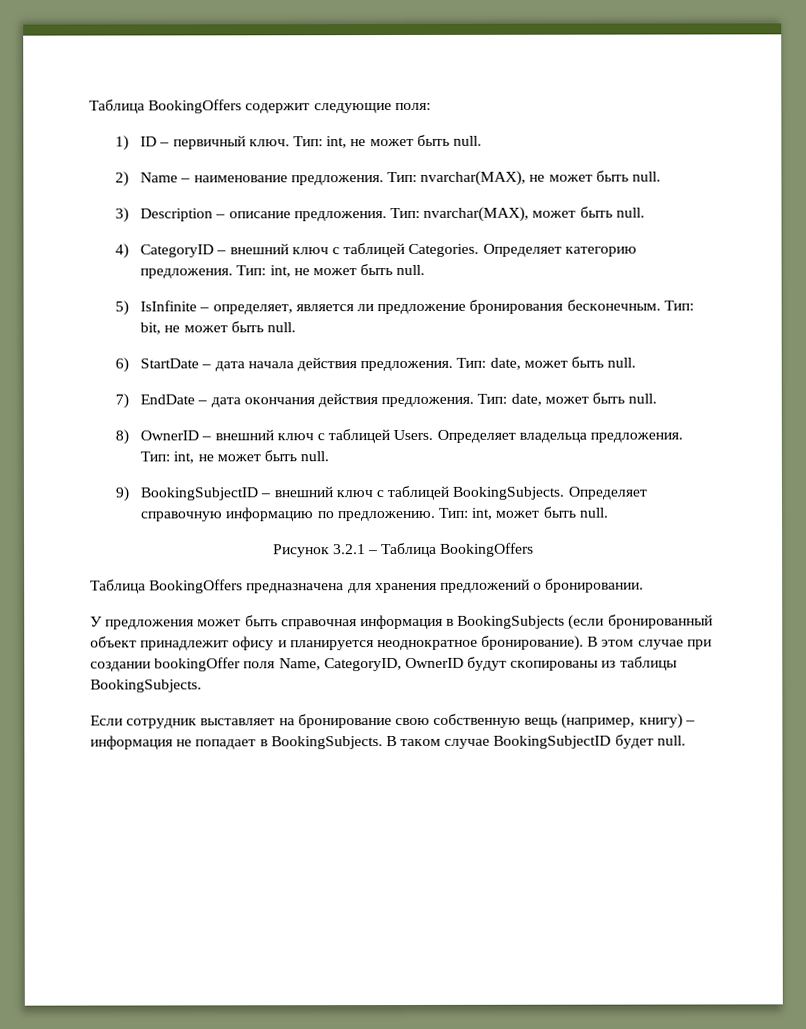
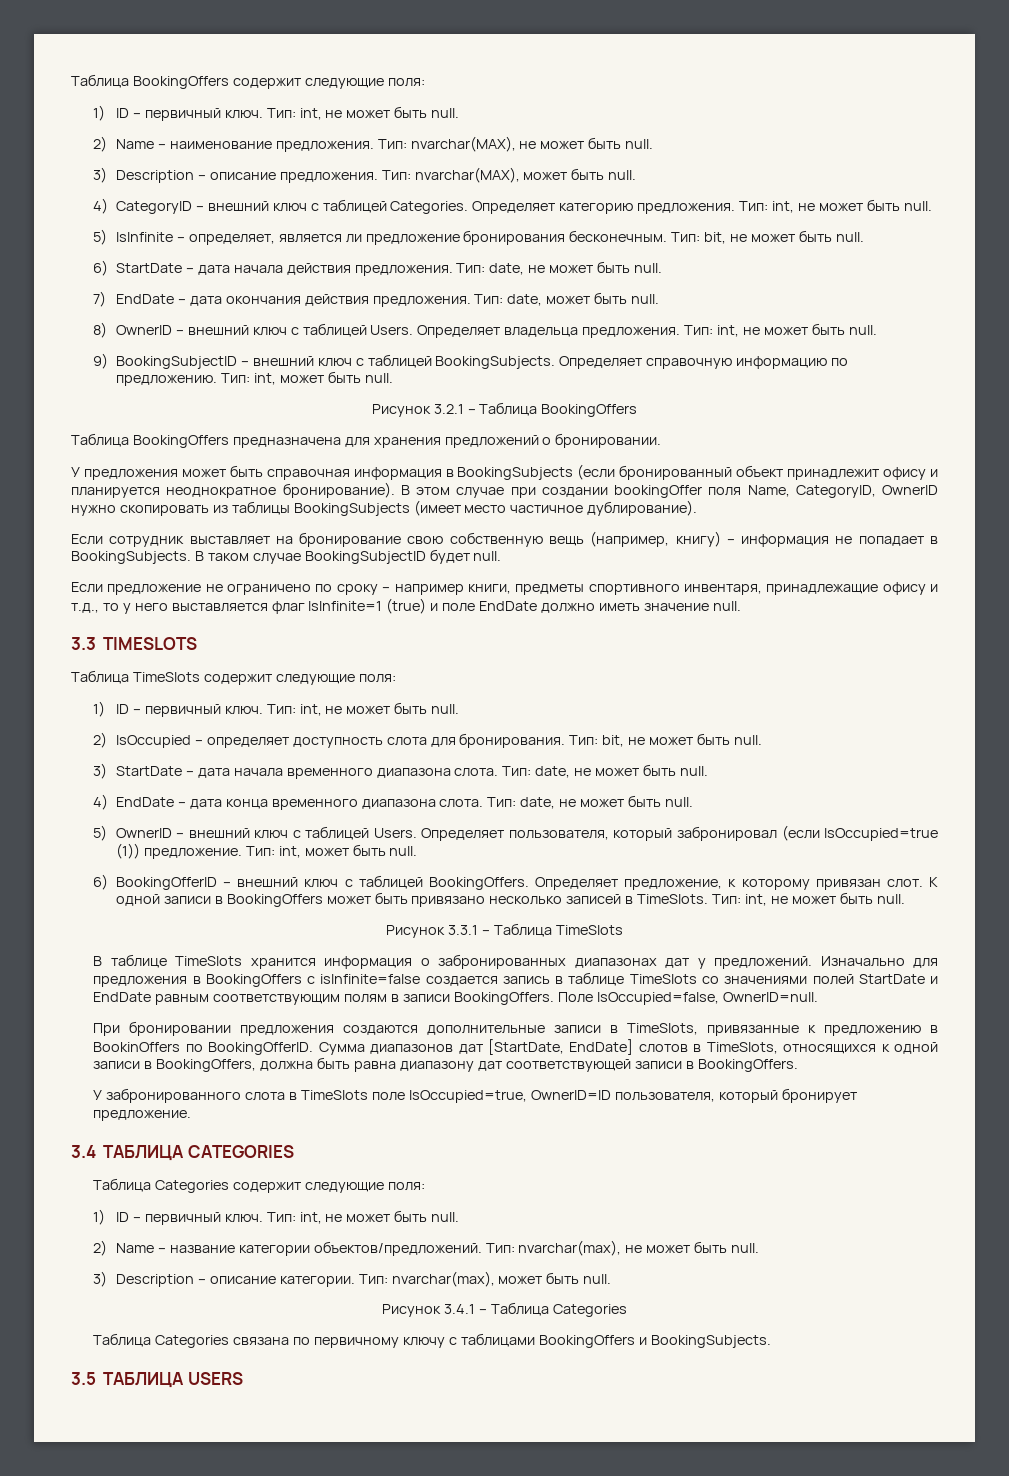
- 6) StartDate – дата начала действия предложения. Тип: date, может быть null.
+ 6) StartDate – дата начала действия предложения. Тип: date, не может быть null.
- В этом случае при создании bookingOffer поля Name, CategoryID, OwnerID будут скопированы из таблицы BookingSubjects.
+ В этом случае при создании bookingOffer поля Name, CategoryID, OwnerID нужно скопировать из таблицы BookingSubjects (имеет место частичное дублирование).
+ Если предложение не ограничено по сроку – например книги, предметы спортивного инвентаря, принадлежащие офису и т.д., то у него выставляется флаг IsInfinite=1 (true) и поле EndDate должно иметь значение null.
+ 3.3 TIMESLOTS
+ Таблица TimeSlots содержит следующие поля:
+ 1) ID – первичный ключ. Тип: int, не может быть null.
+ 2) IsOccupied – определяет доступность слота для бронирования. Тип: bit, не может быть null.
+ 3) StartDate – дата начала временного диапазона слота. Тип: date, не может быть null.
+ 4) EndDate – дата конца временного диапазона слота. Тип: date, не может быть null.
+ 5) OwnerID – внешний ключ с таблицей Users. Определяет пользователя, который забронировал (если IsOccupied=true (1)) предложение. Тип: int, может быть null.
+ 6) BookingOfferID – внешний ключ с таблицей BookingOffers. Определяет предложение, к которому привязан слот. К одной записи в BookingOffers может быть привязано несколько записей в TimeSlots. Тип: int, не может быть null.
+ Рисунок 3.3.1 – Таблица TimeSlots
+ В таблице TimeSlots хранится информация о забронированных диапазонах дат у предложений. Изначально для предложения в BookingOffers с isInfinite=false создается запись в таблице TimeSlots со значениями полей StartDate и EndDate равным соответствующим полям в записи BookingOffers. Поле IsOccupied=false, OwnerID=null.
+ При бронировании предложения создаются дополнительные записи в TimeSlots, привязанные к предложению в BookinOffers по BookingOfferID. Сумма диапазонов дат [StartDate, EndDate] слотов в TimeSlots, относящихся к одной записи в BookingOffers, должна быть равна диапазону дат соответствующей записи в BookingOffers.
+ У забронированного слота в TimeSlots поле IsOccupied=true, OwnerID=ID пользователя, который бронирует предложение.
+ 3.4 ТАБЛИЦА CATEGORIES
+ Таблица Categories содержит следующие поля:
+ 1) ID – первичный ключ. Тип: int, не может быть null.
+ 2) Name – название категории объектов/предложений. Тип: nvarchar(max), не может быть null.
+ 3) Description – описание категории. Тип: nvarchar(max), может быть null.
+ Рисунок 3.4.1 – Таблица Categories
+ Таблица Categories связана по первичному ключу с таблицами BookingOffers и BookingSubjects.
+ 3.5 ТАБЛИЦА USERS

